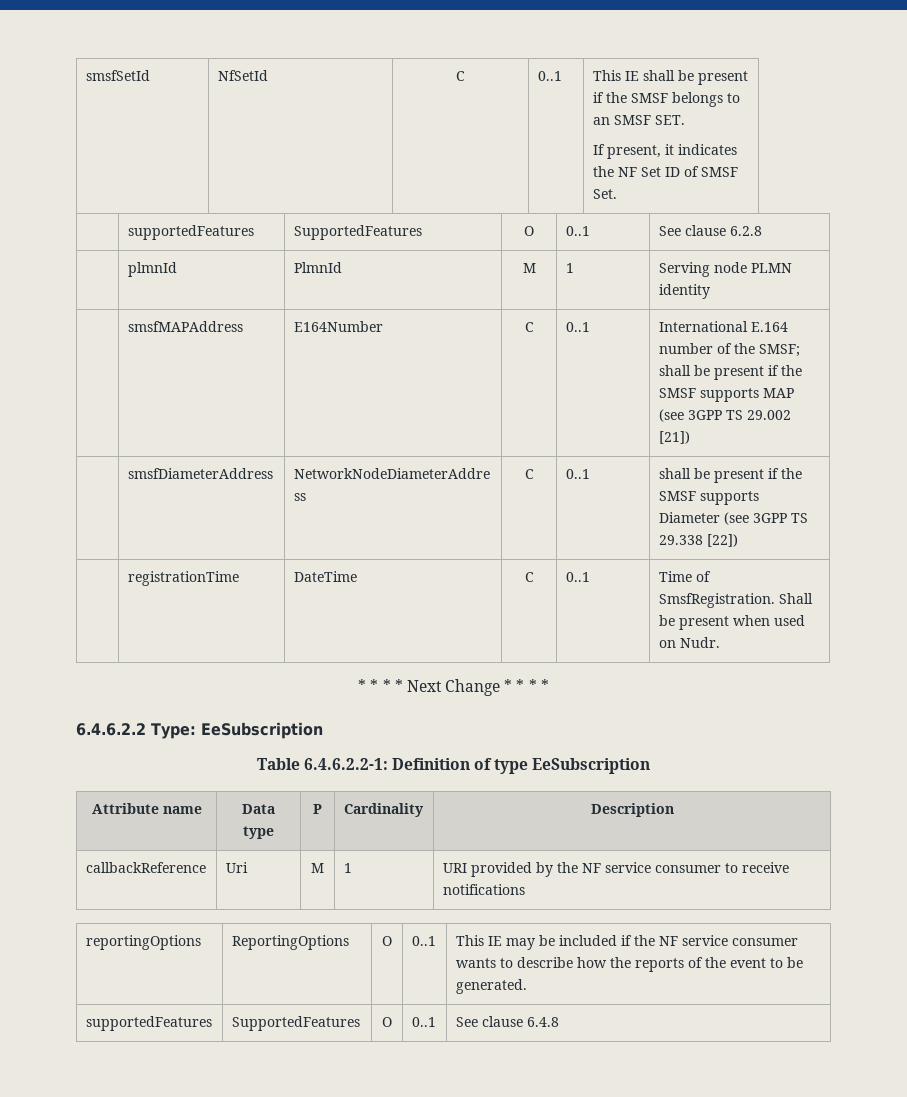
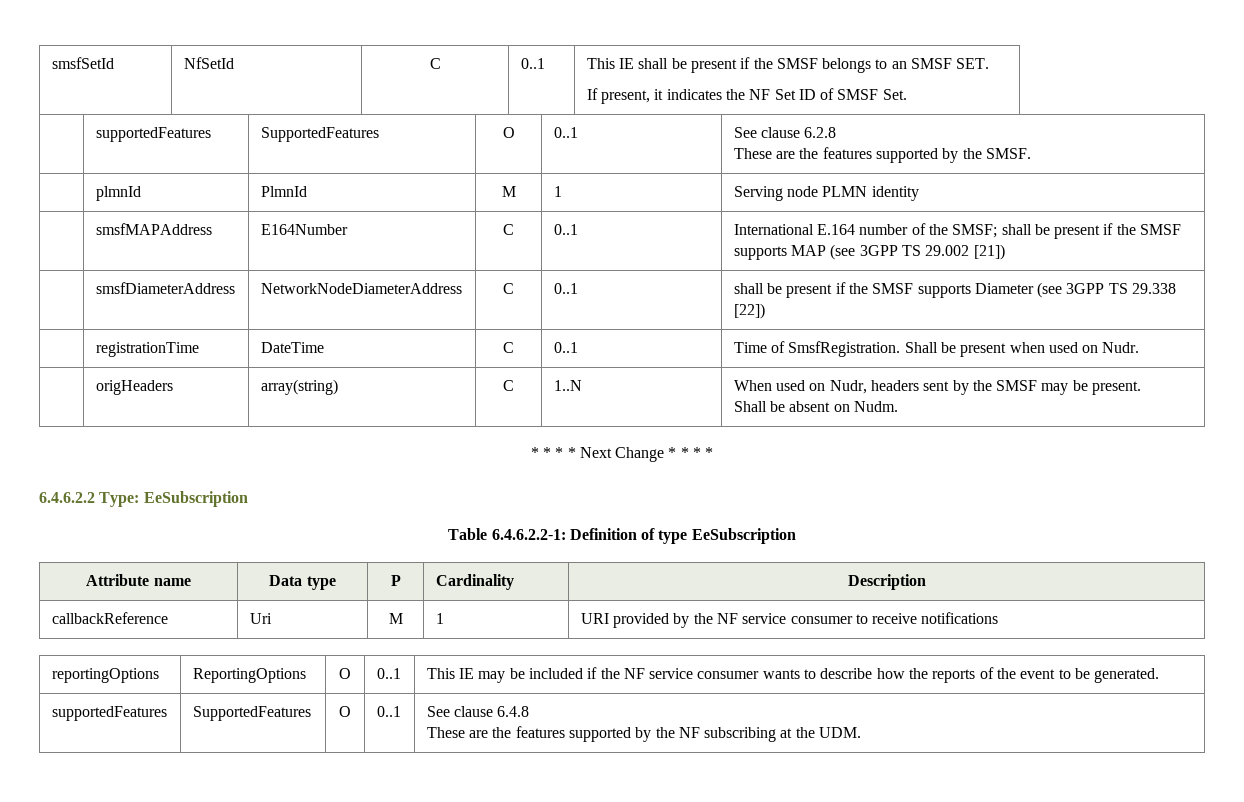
  | supportedFeatures | SupportedFeatures | O | 0..1 | See clause 6.2.8
+ These are the features supported by the SMSF.
+ | origHeaders | array(string) | C | 1..N | When used on Nudr, headers sent by the SMSF may be present.
+ Shall be absent on Nudm.
  supportedFeatures | SupportedFeatures | O | 0..1 | See clause 6.4.8
+ These are the features supported by the NF subscribing at the UDM.

